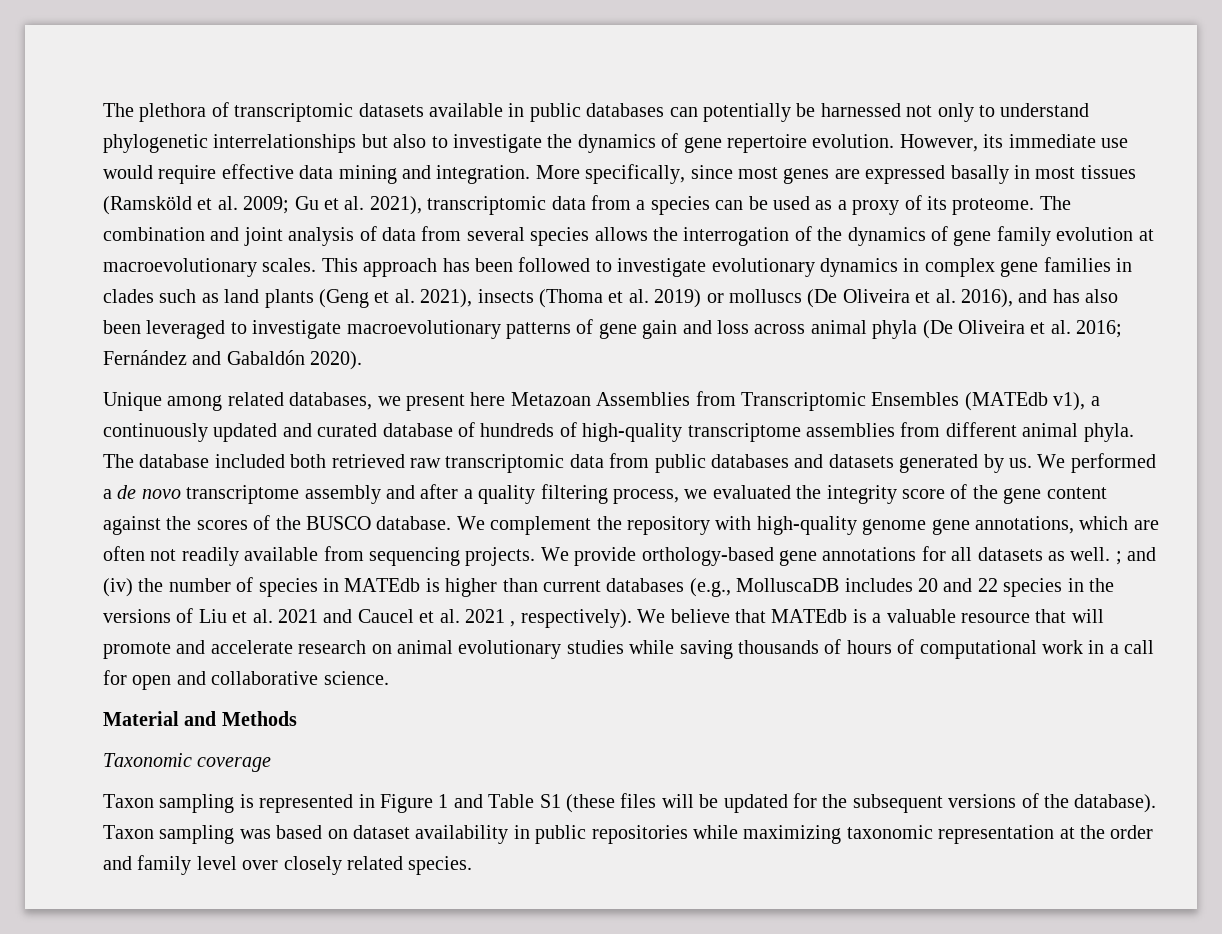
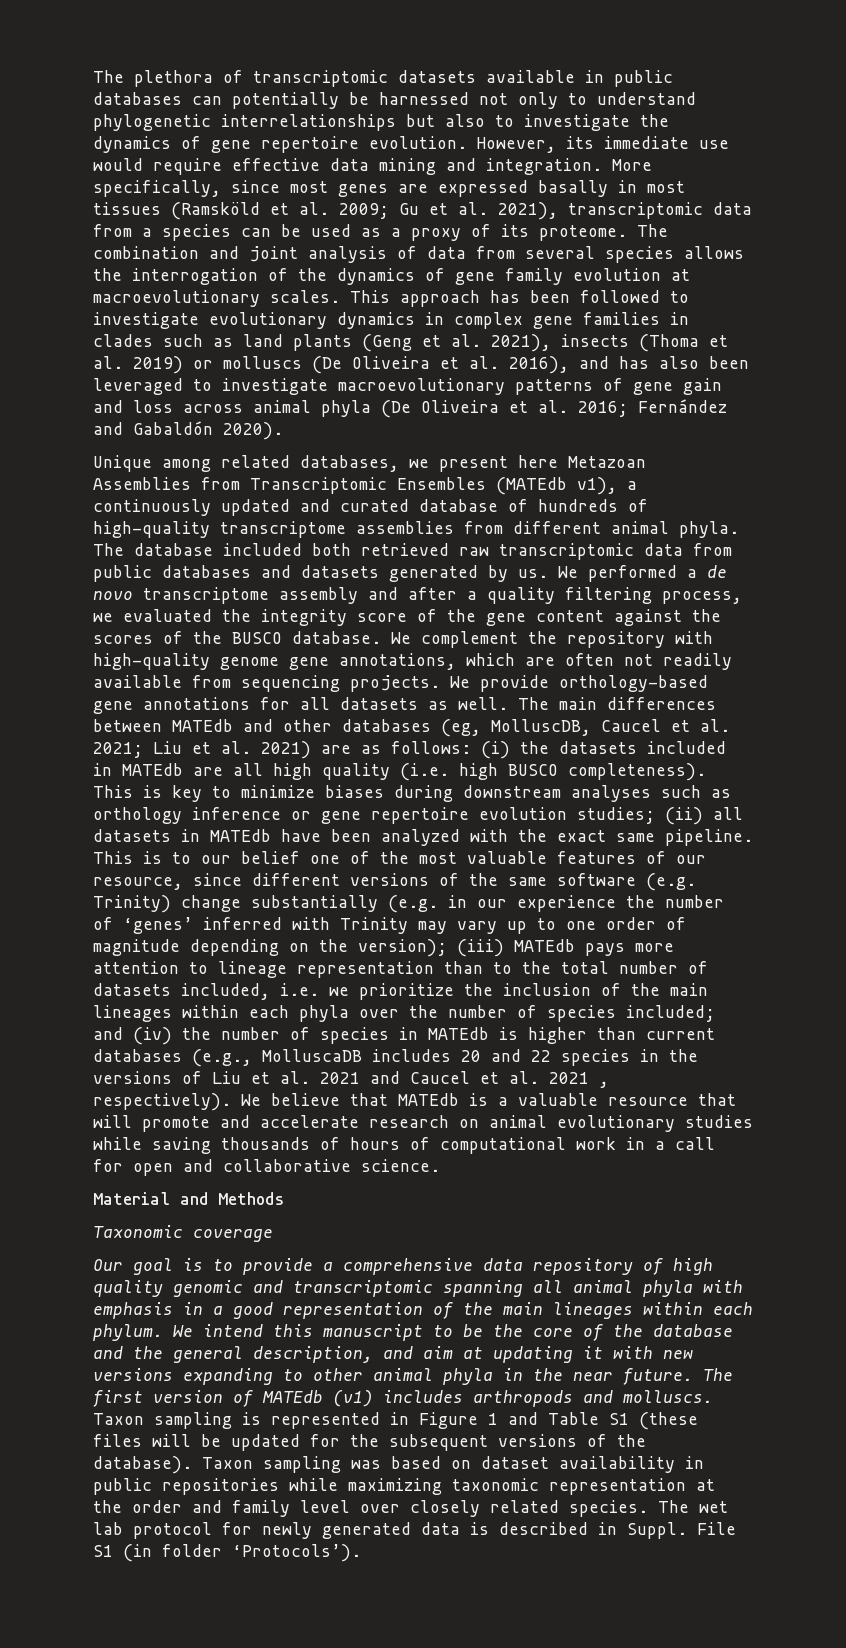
- We provide orthology-based gene annotations for all datasets as well. ; and (iv) the number of species in MATEdb is higher than current databases (e.g., MolluscaDB includes 20 and 22 species in the versions of Liu et al. 2021 and Caucel et al. 2021 , respectively).
+ We provide orthology-based gene annotations for all datasets as well. The main differences between MATEdb and other databases (eg, MolluscDB, Caucel et al. 2021; Liu et al. 2021) are as follows: (i) the datasets included in MATEdb are all high quality (i.e. high BUSCO completeness). This is key to minimize biases during downstream analyses such as orthology inference or gene repertoire evolution studies; (ii) all datasets in MATEdb have been analyzed with the exact same pipeline. This is to our belief one of the most valuable features of our resource, since different versions of the same software (e.g. Trinity) change substantially (e.g. in our experience the number of ‘genes’ inferred with Trinity may vary up to one order of magnitude depending on the version); (iii) MATEdb pays more attention to lineage representation than to the total number of datasets included, i.e. we prioritize the inclusion of the main lineages within each phyla over the number of species included; and (iv) the number of species in MATEdb is higher than current databases (e.g., MolluscaDB includes 20 and 22 species in the versions of Liu et al. 2021 and Caucel et al. 2021 , respectively).
+ Our goal is to provide a comprehensive data repository of high quality genomic and transcriptomic spanning all animal phyla with emphasis in a good representation of the main lineages within each phylum. We intend this manuscript to be the core of the database and the general description, and aim at updating it with new versions expanding to other animal phyla in the near future. The first version of MATEdb (v1) includes arthropods and molluscs.
+ The wet lab protocol for newly generated data is described in Suppl. File S1 (in folder ‘Protocols’).

